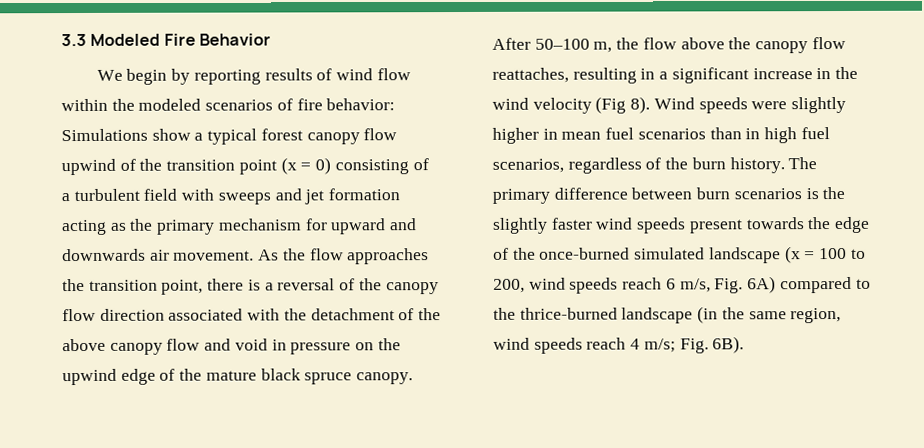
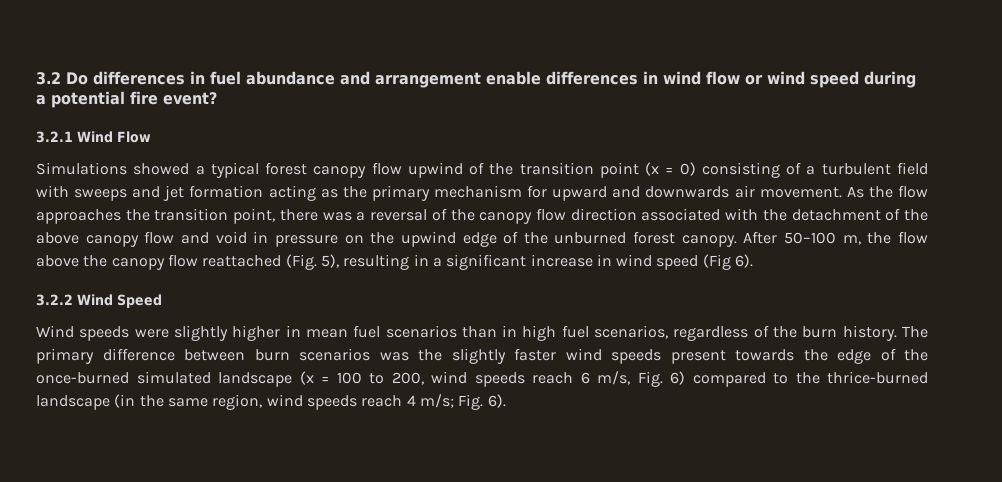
- 3.3 Modeled Fire Behavior
- We begin by reporting results of wind flow within the modeled scenarios of fire behavior: Simulations show a typical forest canopy flow upwind of the transition point (x = 0) consisting of a turbulent field with sweeps and jet formation acting as the primary mechanism for upward and downwards air movement.
+ 3.2 Do differences in fuel abundance and arrangement enable differences in wind flow or wind speed during a potential fire event?
+ 3.2.1 Wind Flow
+ Simulations showed a typical forest canopy flow upwind of the transition point (x = 0) consisting of a turbulent field with sweeps and jet formation acting as the primary mechanism for upward and downwards air movement.
- As the flow approaches the transition point, there is a reversal of the canopy flow direction associated with the detachment of the above canopy flow and void in pressure on the upwind edge of the mature black spruce canopy.
+ As the flow approaches the transition point, there was a reversal of the canopy flow direction associated with the detachment of the above canopy flow and void in pressure on the upwind edge of the unburned forest canopy.
- After 50–100 m, the flow above the canopy flow reattaches, resulting in a significant increase in the wind velocity (Fig 8). Wind speeds were slightly higher in mean fuel scenarios than in high fuel scenarios, regardless of the burn history.
+ After 50–100 m, the flow above the canopy flow reattached (Fig. 5), resulting in a significant increase in wind speed (Fig 6).
+ 3.2.2 Wind Speed
+ Wind speeds were slightly higher in mean fuel scenarios than in high fuel scenarios, regardless of the burn history.
- The primary difference between burn scenarios is the slightly faster wind speeds present towards the edge of the once-burned simulated landscape (x = 100 to 200, wind speeds reach 6 m/s, Fig. 6A) compared to the thrice-burned landscape (in the same region, wind speeds reach 4 m/s; Fig. 6B).
+ The primary difference between burn scenarios was the slightly faster wind speeds present towards the edge of the once-burned simulated landscape (x = 100 to 200, wind speeds reach 6 m/s, Fig. 6) compared to the thrice-burned landscape (in the same region, wind speeds reach 4 m/s; Fig. 6).

